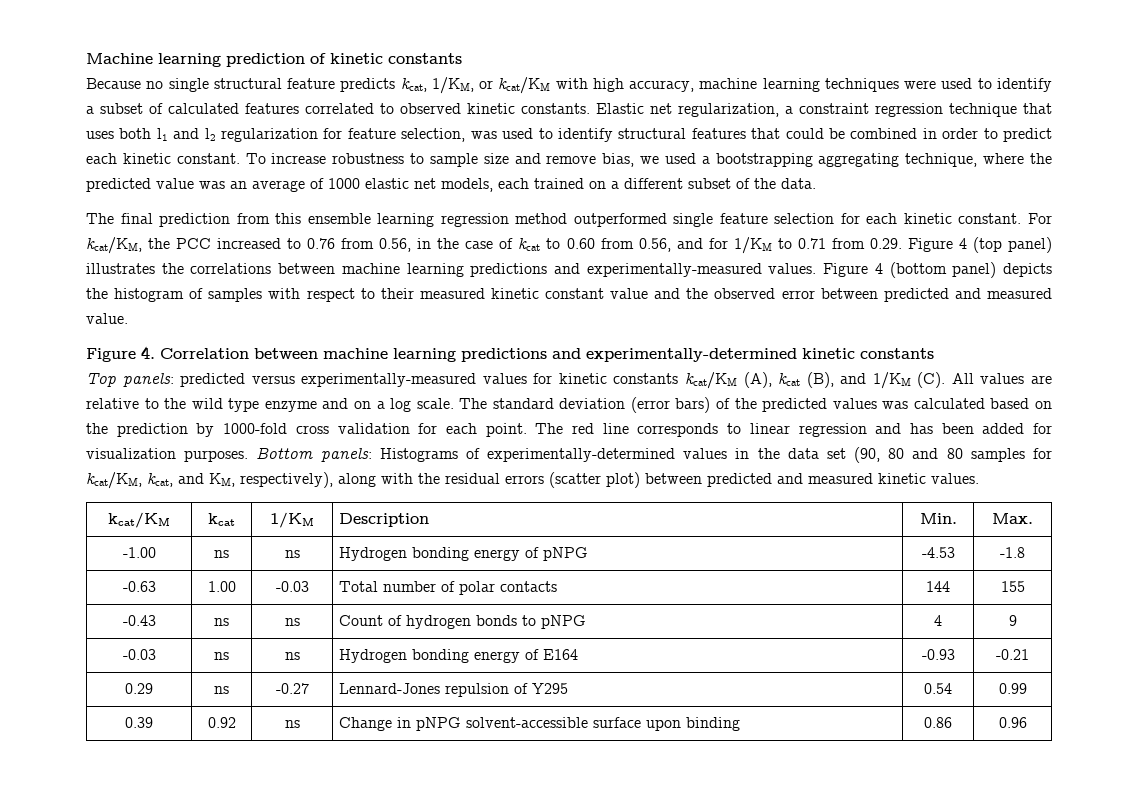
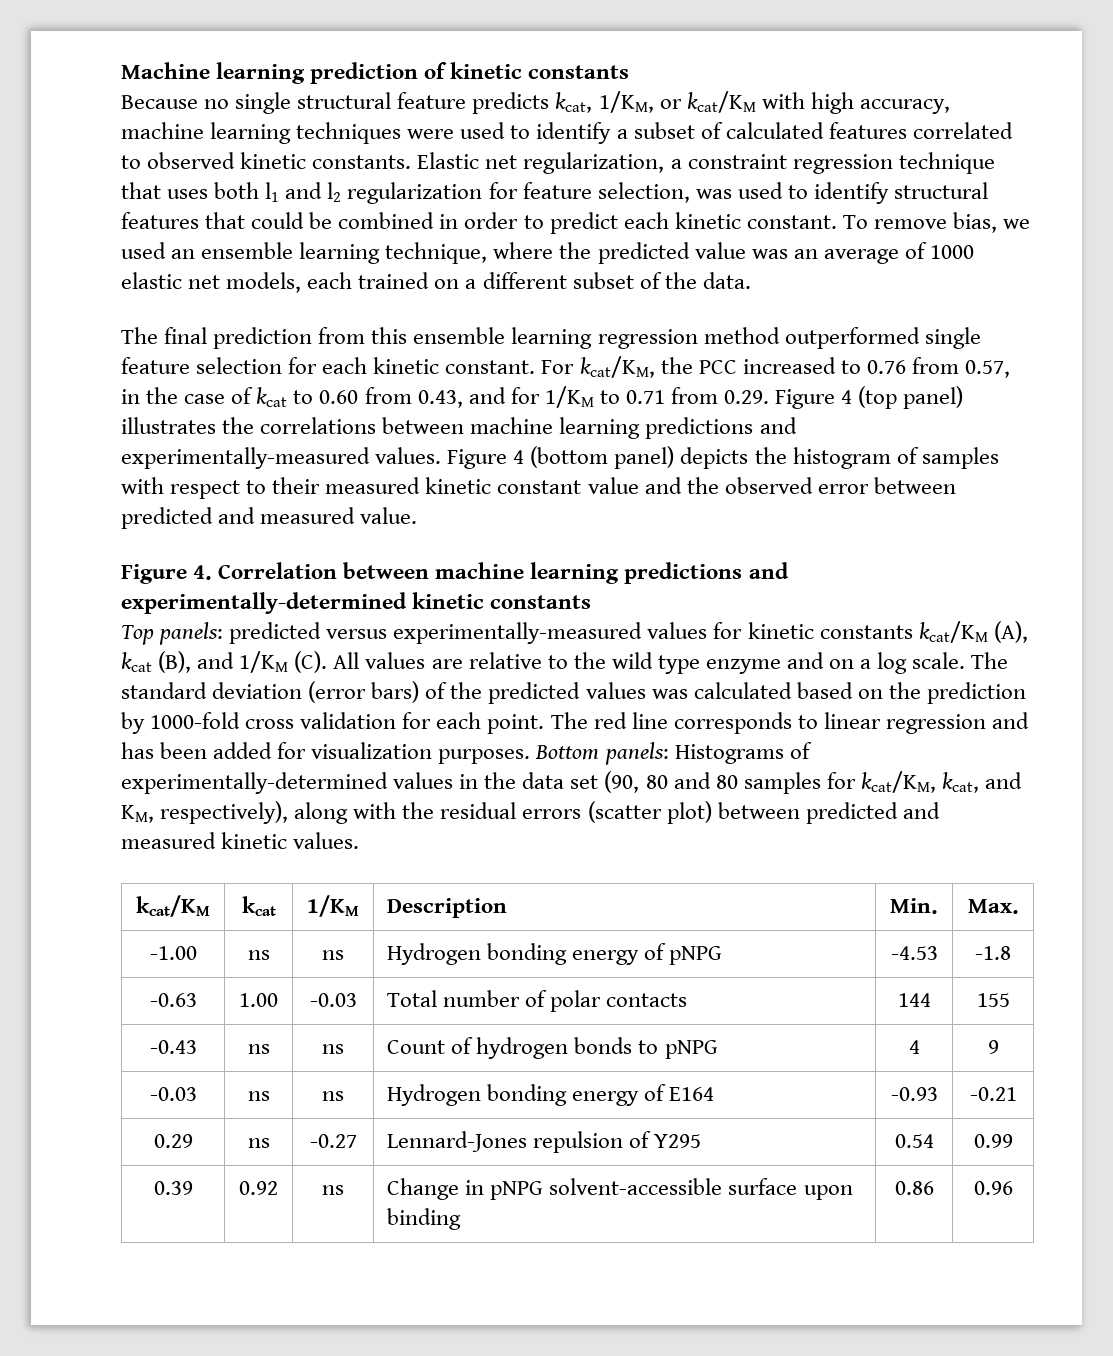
- To increase robustness to sample size and remove bias, we used a bootstrapping aggregating technique, where the predicted value was an average of 1000 elastic net models, each trained on a different subset of the data.
+ To remove bias, we used an ensemble learning technique, where the predicted value was an average of 1000 elastic net models, each trained on a different subset of the data.
- For kcat/KM, the PCC increased to 0.76 from 0.56, in the case of kcat to 0.60 from 0.56, and for 1/KM to 0.71 from 0.29. Figure 4 (top panel) illustrates the correlations between machine learning predictions and experimentally-measured values.
+ For kcat/KM, the PCC increased to 0.76 from 0.57, in the case of kcat to 0.60 from 0.43, and for 1/KM to 0.71 from 0.29. Figure 4 (top panel) illustrates the correlations between machine learning predictions and experimentally-measured values.

